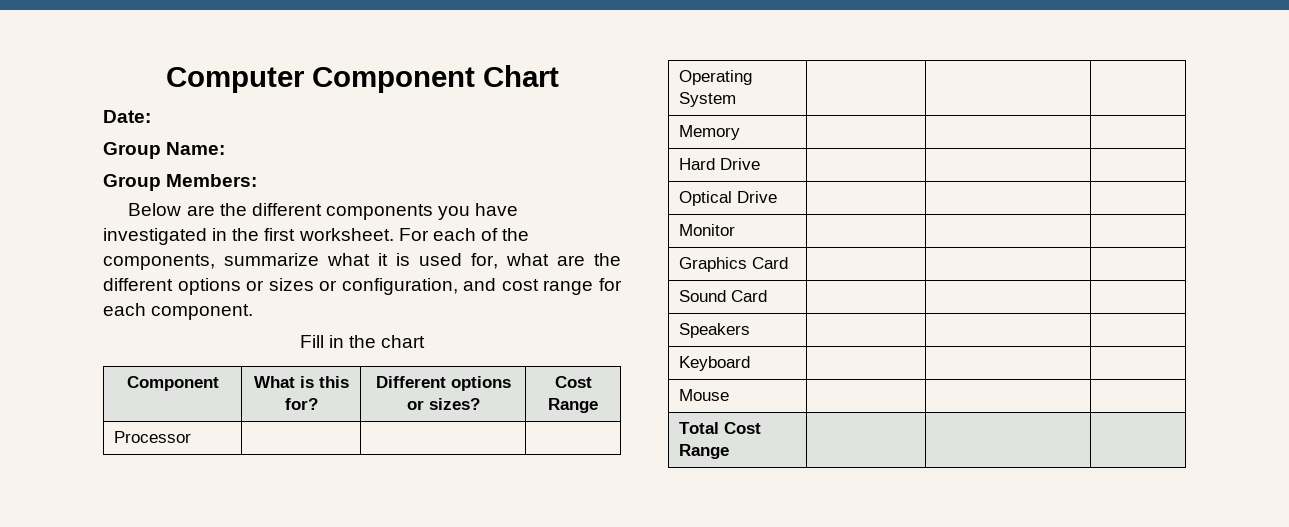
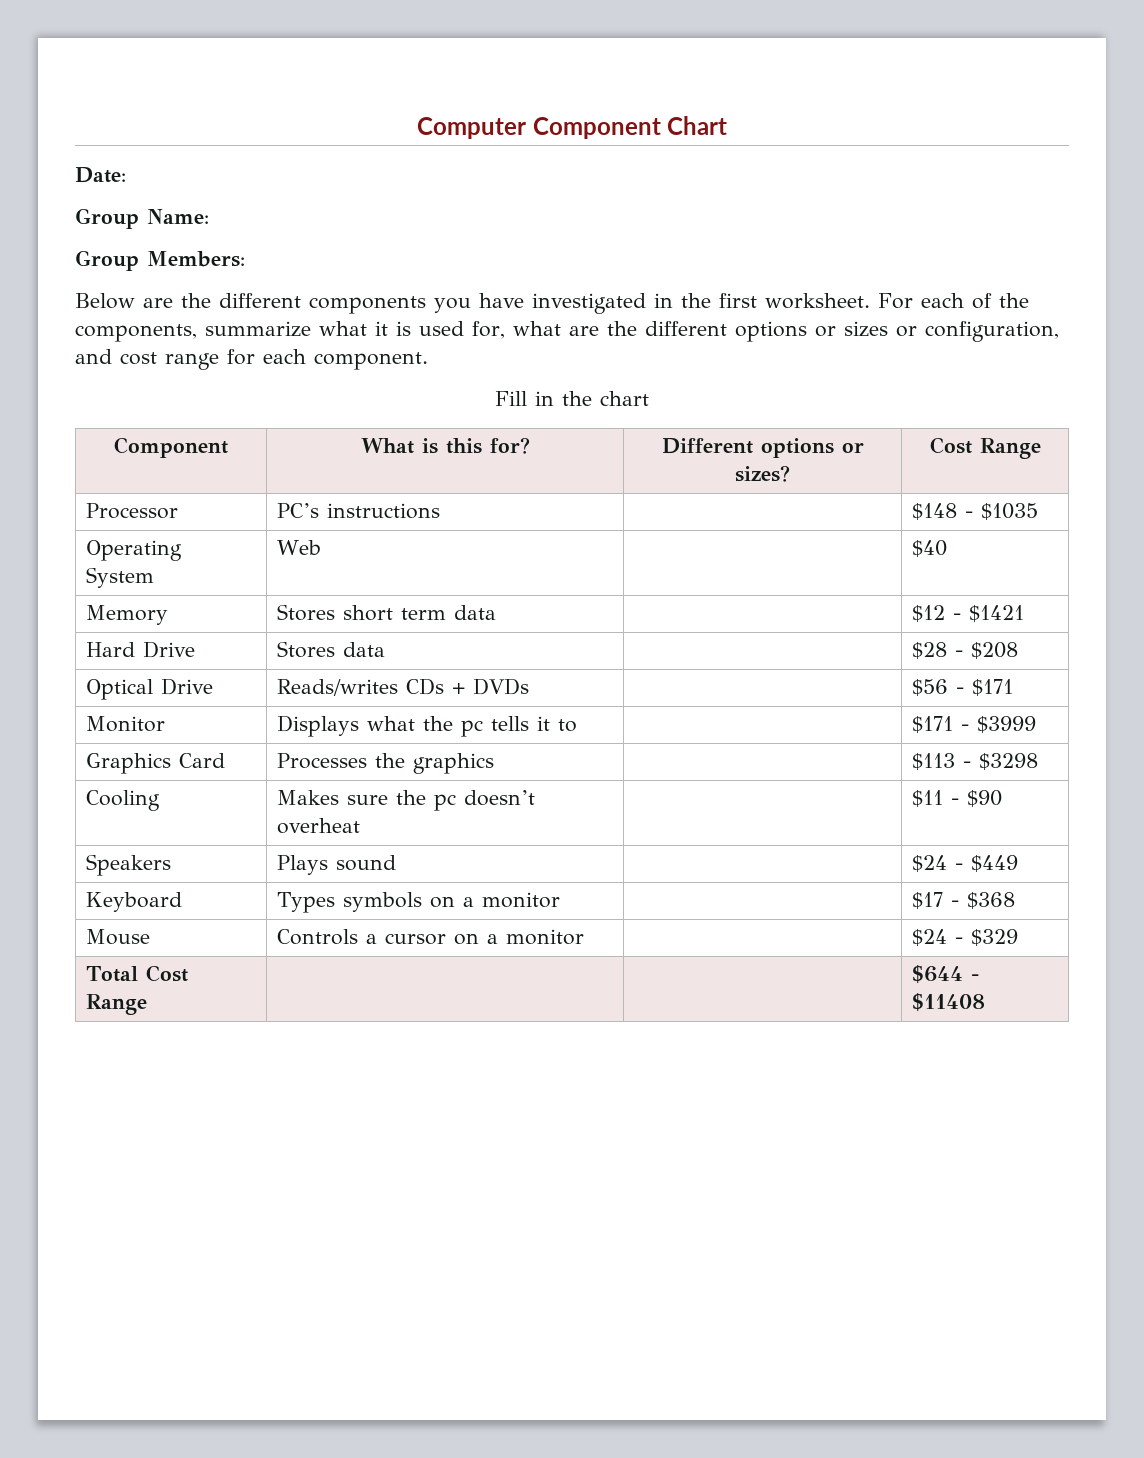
- Processor | | |
+ Processor | PC’s instructions | | $148 - $1035
- Operating System | | |
+ Operating System | Web | | $40
- Memory | | |
- Hard Drive | | |
- Optical Drive | | |
- Monitor | | |
- Graphics Card | | |
- Sound Card | | |
- Speakers | | |
- Keyboard | | |
- Mouse | | |
+ Memory | Stores short term data | | $12 - $1421
+ Hard Drive | Stores data | | $28 - $208
+ Optical Drive | Reads/writes CDs + DVDs | | $56 - $171
+ Monitor | Displays what the pc tells it to | | $171 - $3999
+ Graphics Card | Processes the graphics | | $113 - $3298
+ Cooling | Makes sure the pc doesn’t overheat | | $11 - $90
+ Speakers | Plays sound | | $24 - $449
+ Keyboard | Types symbols on a monitor | | $17 - $368
+ Mouse | Controls a cursor on a monitor | | $24 - $329
- Total Cost Range | | |
+ Total Cost Range | | | $644 - $11408

